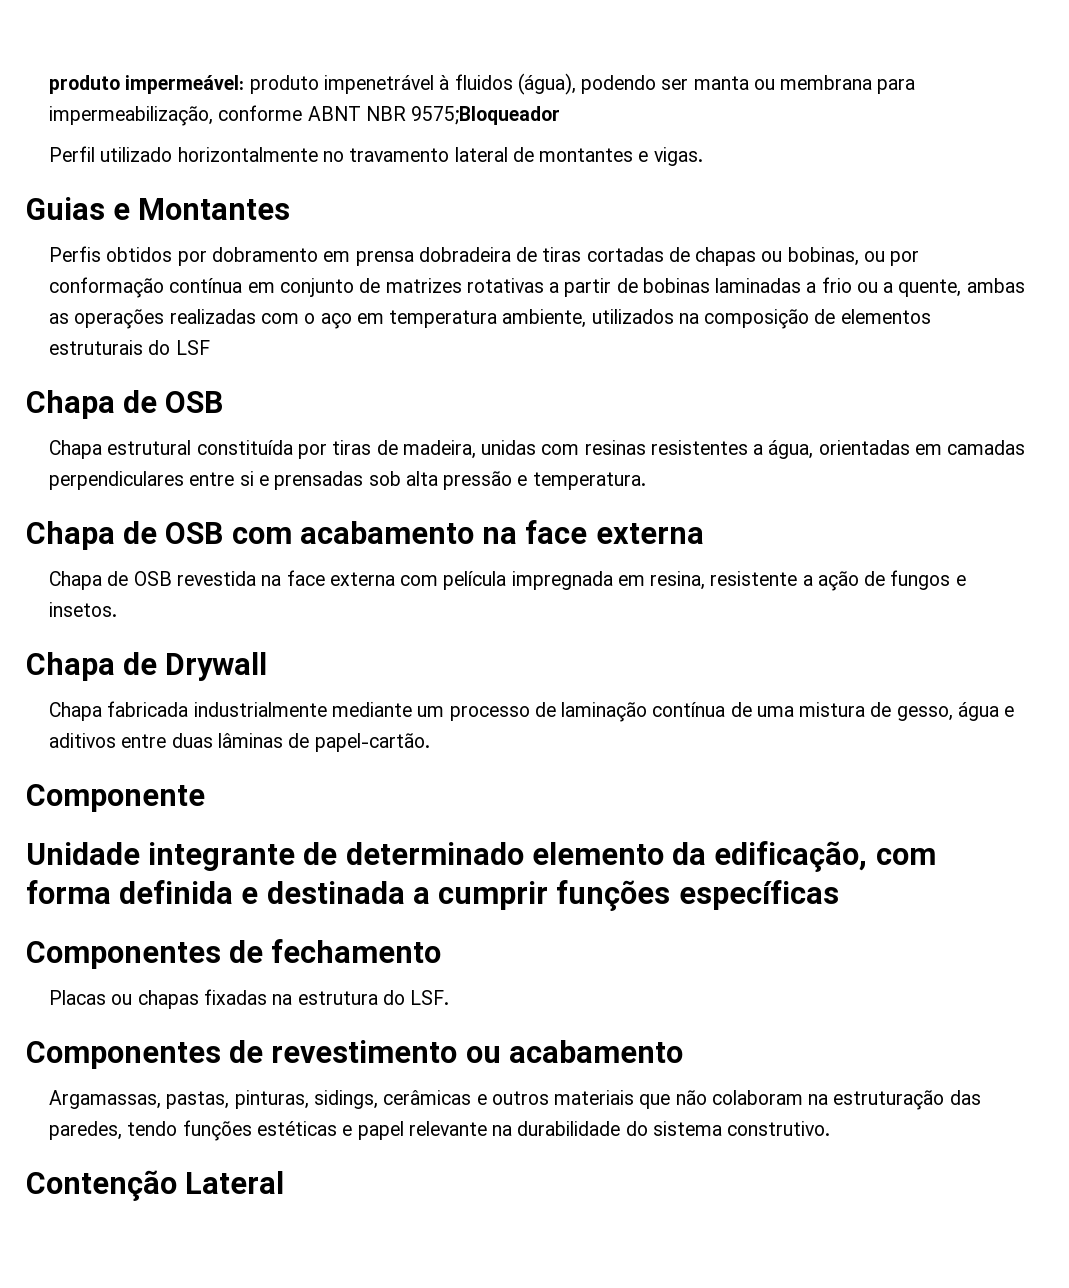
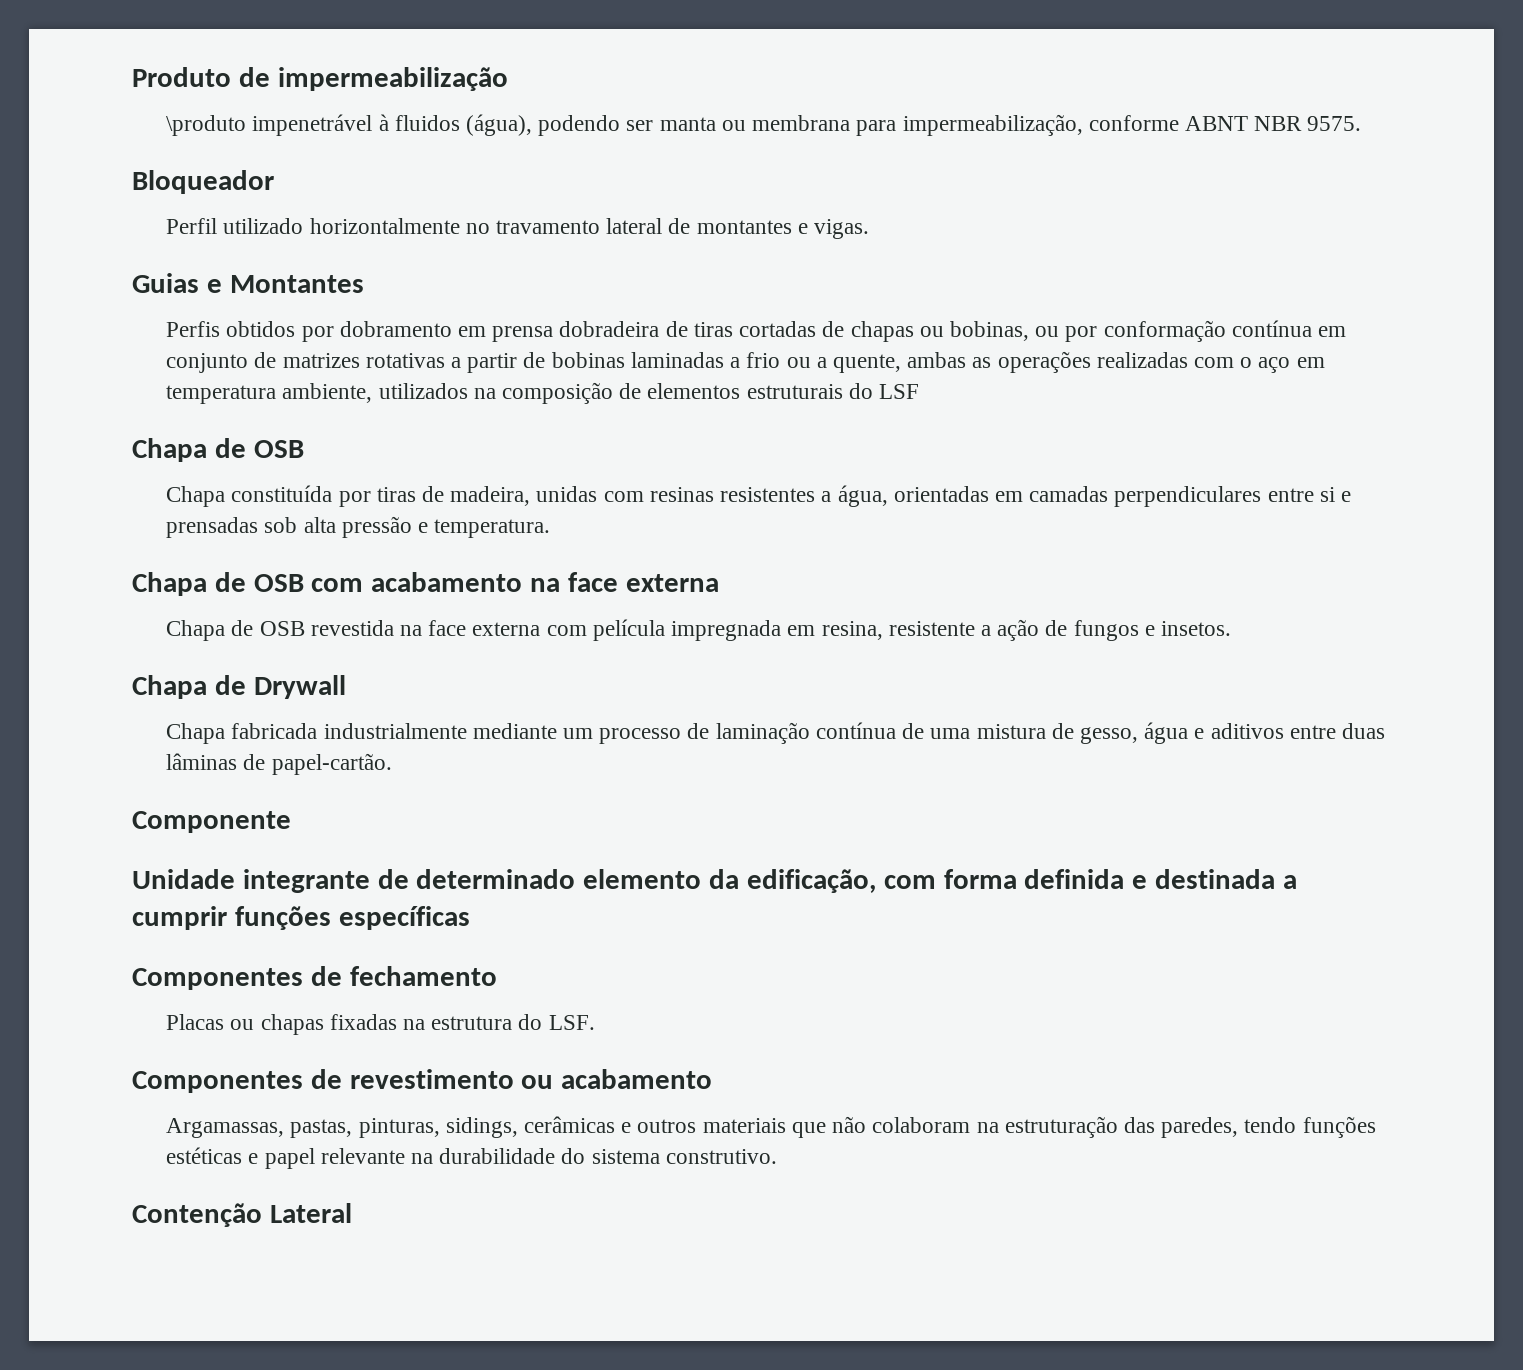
- produto impermeável: produto impenetrável à fluidos (água), podendo ser manta ou membrana para impermeabilização, conforme ABNT NBR 9575;Bloqueador
+ Produto de impermeabilização
+ \produto impenetrável à fluidos (água), podendo ser manta ou membrana para impermeabilização, conforme ABNT NBR 9575.
+ Bloqueador
- Chapa estrutural constituída por tiras de madeira, unidas com resinas resistentes a água, orientadas em camadas perpendiculares entre si e prensadas sob alta pressão e temperatura.
+ Chapa constituída por tiras de madeira, unidas com resinas resistentes a água, orientadas em camadas perpendiculares entre si e prensadas sob alta pressão e temperatura.

